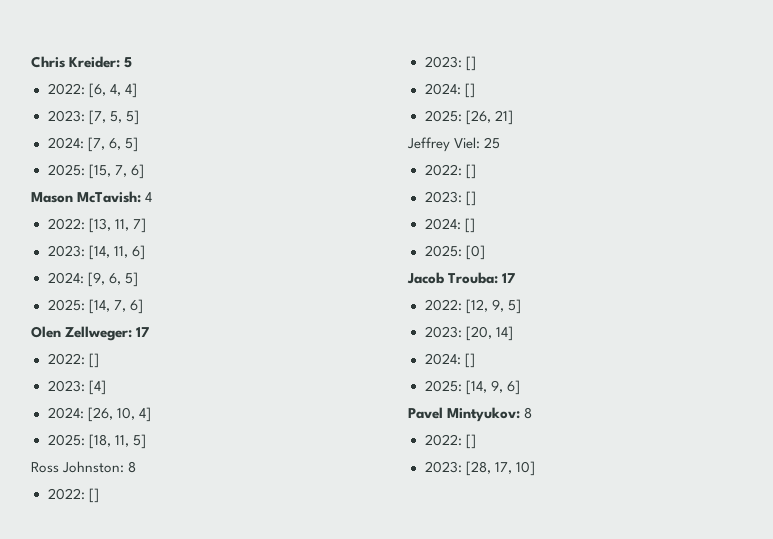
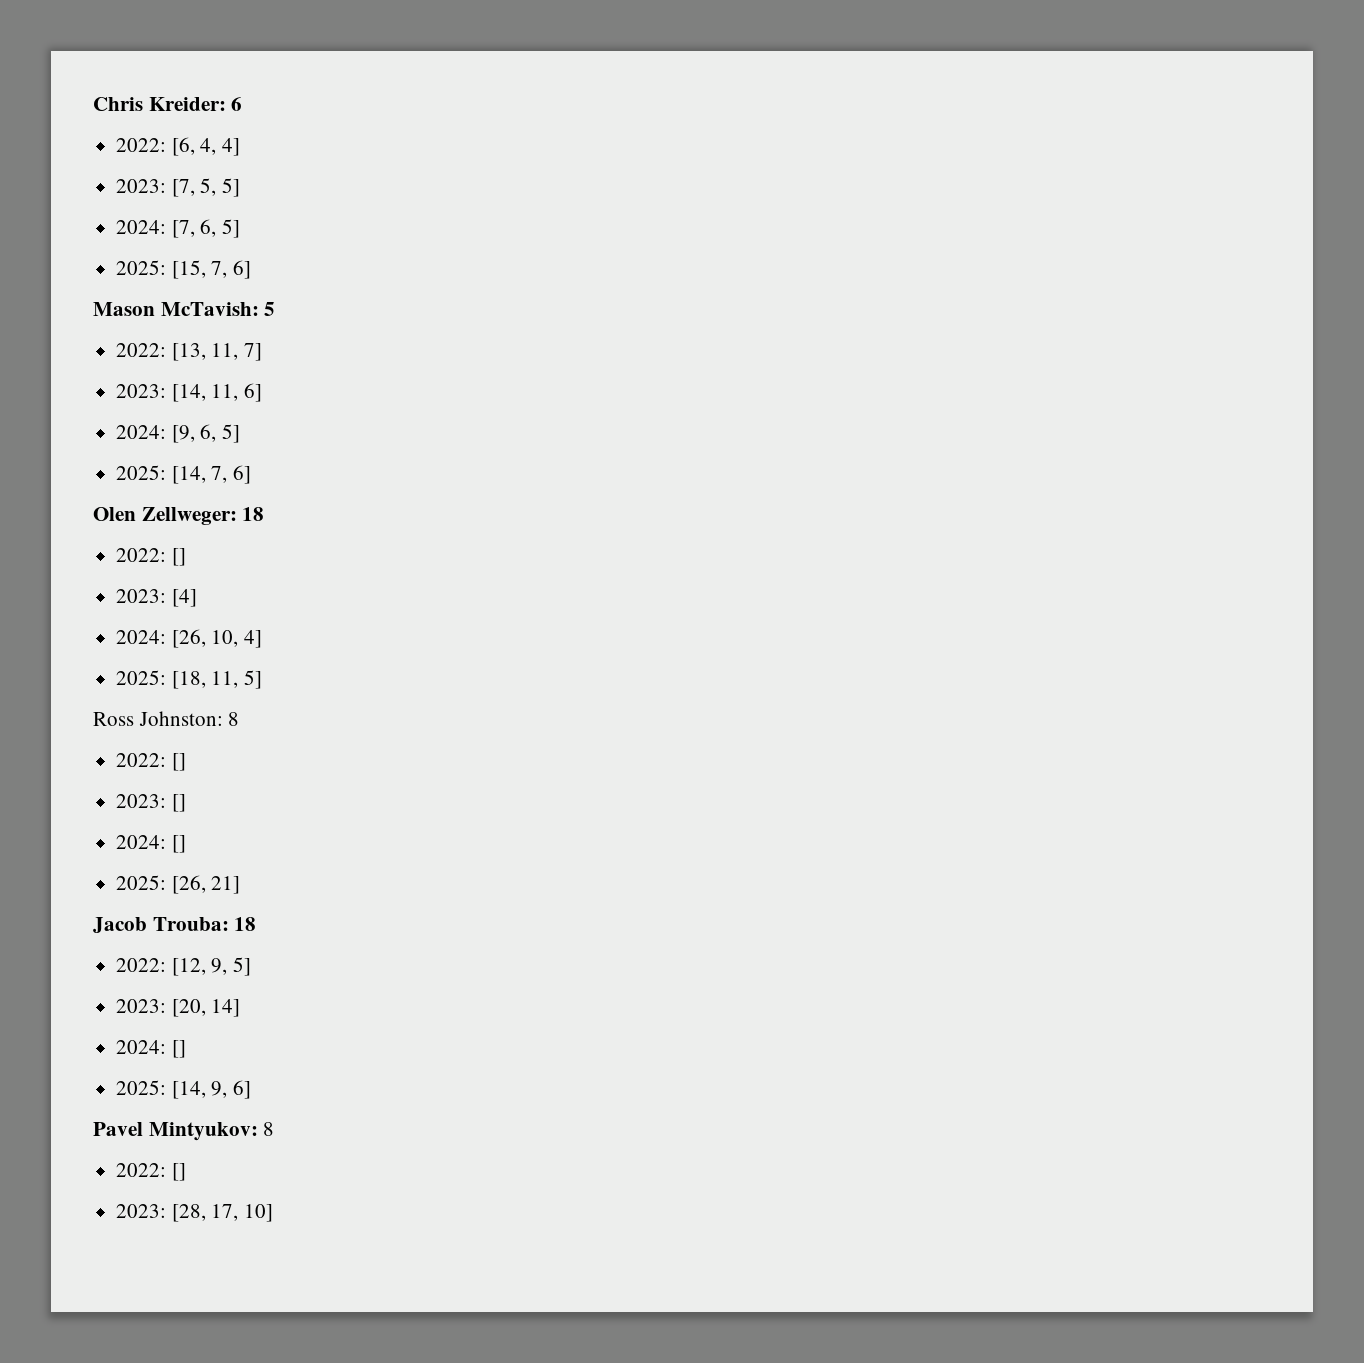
- Chris Kreider: 5
+ Chris Kreider: 6
- Mason McTavish: 4
+ Mason McTavish: 5
- Olen Zellweger: 17
+ Olen Zellweger: 18
- Jeffrey Viel: 25
- 2022: []
- 2023: []
- 2024: []
- 2025: [0]
- Jacob Trouba: 17
+ Jacob Trouba: 18

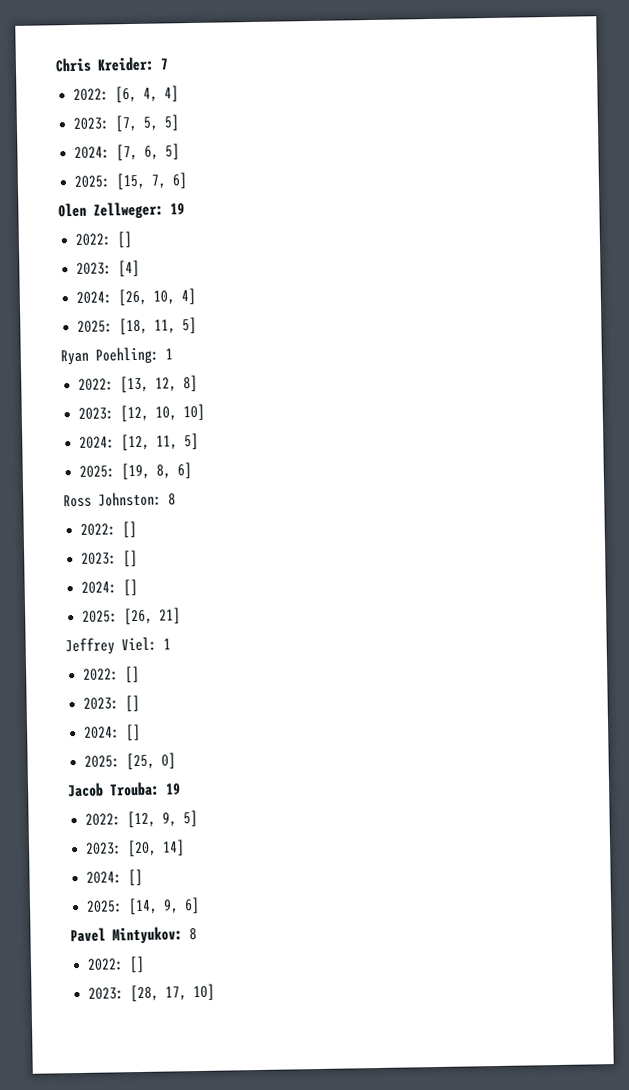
- Chris Kreider: 6
+ Chris Kreider: 7
- Mason McTavish: 5
- 2022: [13, 11, 7]
- 2023: [14, 11, 6]
- 2024: [9, 6, 5]
- 2025: [14, 7, 6]
- Olen Zellweger: 18
+ Olen Zellweger: 19
+ Ryan Poehling: 1
+ 2022: [13, 12, 8]
+ 2023: [12, 10, 10]
+ 2024: [12, 11, 5]
+ 2025: [19, 8, 6]
+ Jeffrey Viel: 1
+ 2022: []
+ 2023: []
+ 2024: []
+ 2025: [25, 0]
- Jacob Trouba: 18
+ Jacob Trouba: 19

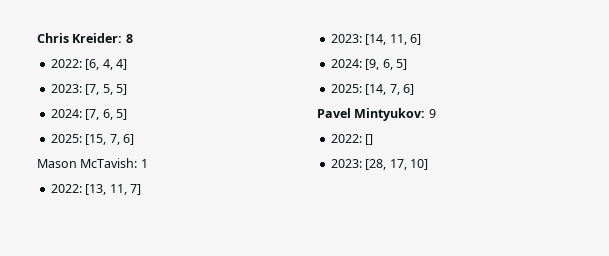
- Chris Kreider: 7
+ Chris Kreider: 8
- Olen Zellweger: 19
- 2022: []
- 2023: [4]
- 2024: [26, 10, 4]
- 2025: [18, 11, 5]
- Ryan Poehling: 1
+ Mason McTavish: 1
- 2022: [13, 12, 8]
- 2023: [12, 10, 10]
- 2024: [12, 11, 5]
- 2025: [19, 8, 6]
- Ross Johnston: 8
- 2022: []
- 2023: []
- 2024: []
- 2025: [26, 21]
- Jeffrey Viel: 1
- 2022: []
- 2023: []
- 2024: []
- 2025: [25, 0]
- Jacob Trouba: 19
- 2022: [12, 9, 5]
- 2023: [20, 14]
- 2024: []
+ 2022: [13, 11, 7]
+ 2023: [14, 11, 6]
+ 2024: [9, 6, 5]
- 2025: [14, 9, 6]
+ 2025: [14, 7, 6]
- Pavel Mintyukov: 8
+ Pavel Mintyukov: 9

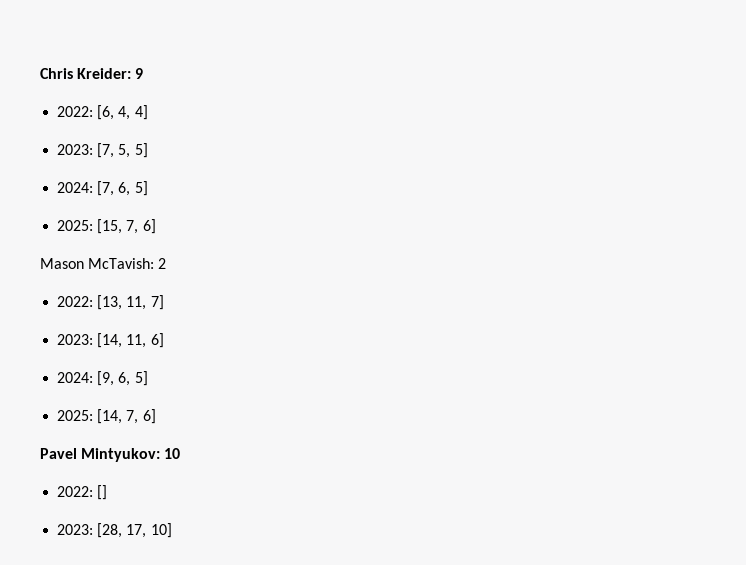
- Chris Kreider: 8
+ Chris Kreider: 9
- Mason McTavish: 1
+ Mason McTavish: 2
- Pavel Mintyukov: 9
+ Pavel Mintyukov: 10

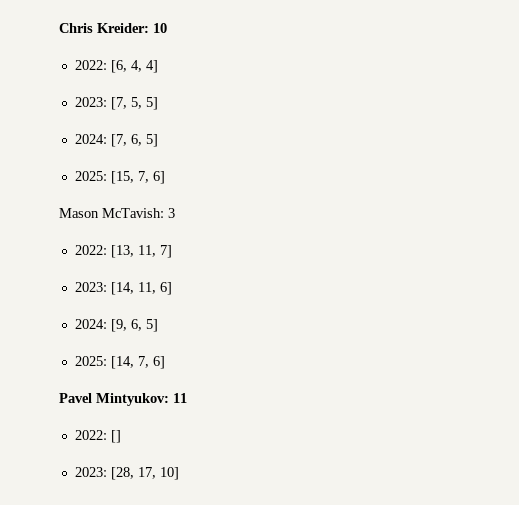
- Chris Kreider: 9
+ Chris Kreider: 10
- Mason McTavish: 2
+ Mason McTavish: 3
- Pavel Mintyukov: 10
+ Pavel Mintyukov: 11

